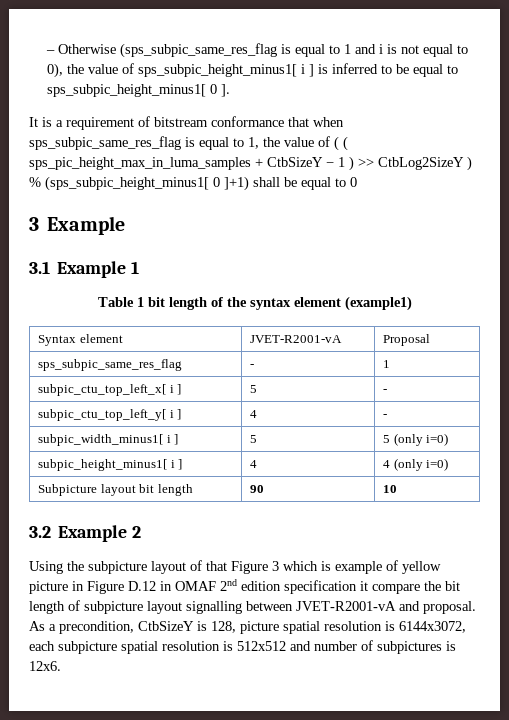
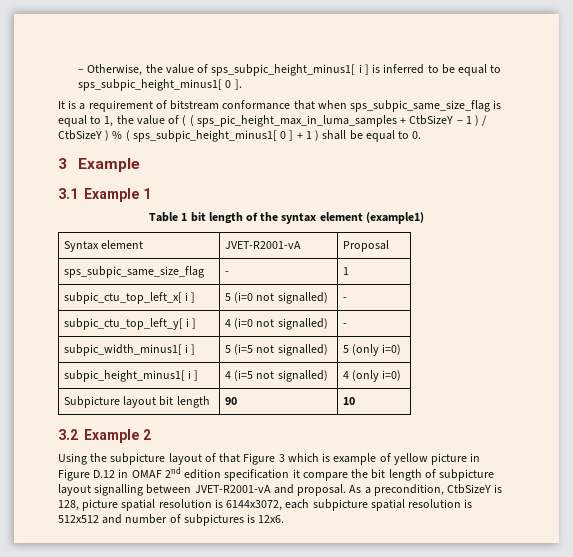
- – Otherwise (sps_subpic_same_res_flag is equal to 1 and i is not equal to 0), the value of sps_subpic_height_minus1[ i ] is inferred to be equal to sps_subpic_height_minus1[ 0 ].
+ – Otherwise, the value of sps_subpic_height_minus1[ i ] is inferred to be equal to sps_subpic_height_minus1[ 0 ].
- It is a requirement of bitstream conformance that when sps_subpic_same_res_flag is equal to 1, the value of ( ( sps_pic_height_max_in_luma_samples + CtbSizeY − 1 ) >> CtbLog2SizeY ) % (sps_subpic_height_minus1[ 0 ]+1) shall be equal to 0
+ It is a requirement of bitstream conformance that when sps_subpic_same_size_flag is equal to 1, the value of ( ( sps_pic_height_max_in_luma_samples + CtbSizeY − 1 ) / CtbSizeY ) % ( sps_subpic_height_minus1[ 0 ] + 1 ) shall be equal to 0.
- sps_subpic_same_res_flag | - | 1
+ sps_subpic_same_size_flag | - | 1
- subpic_ctu_top_left_x[ i ] | 5 | -
+ subpic_ctu_top_left_x[ i ] | 5 (i=0 not signalled) | -
- subpic_ctu_top_left_y[ i ] | 4 | -
+ subpic_ctu_top_left_y[ i ] | 4 (i=0 not signalled) | -
- subpic_width_minus1[ i ] | 5 | 5 (only i=0)
+ subpic_width_minus1[ i ] | 5 (i=5 not signalled) | 5 (only i=0)
- subpic_height_minus1[ i ] | 4 | 4 (only i=0)
+ subpic_height_minus1[ i ] | 4 (i=5 not signalled) | 4 (only i=0)

